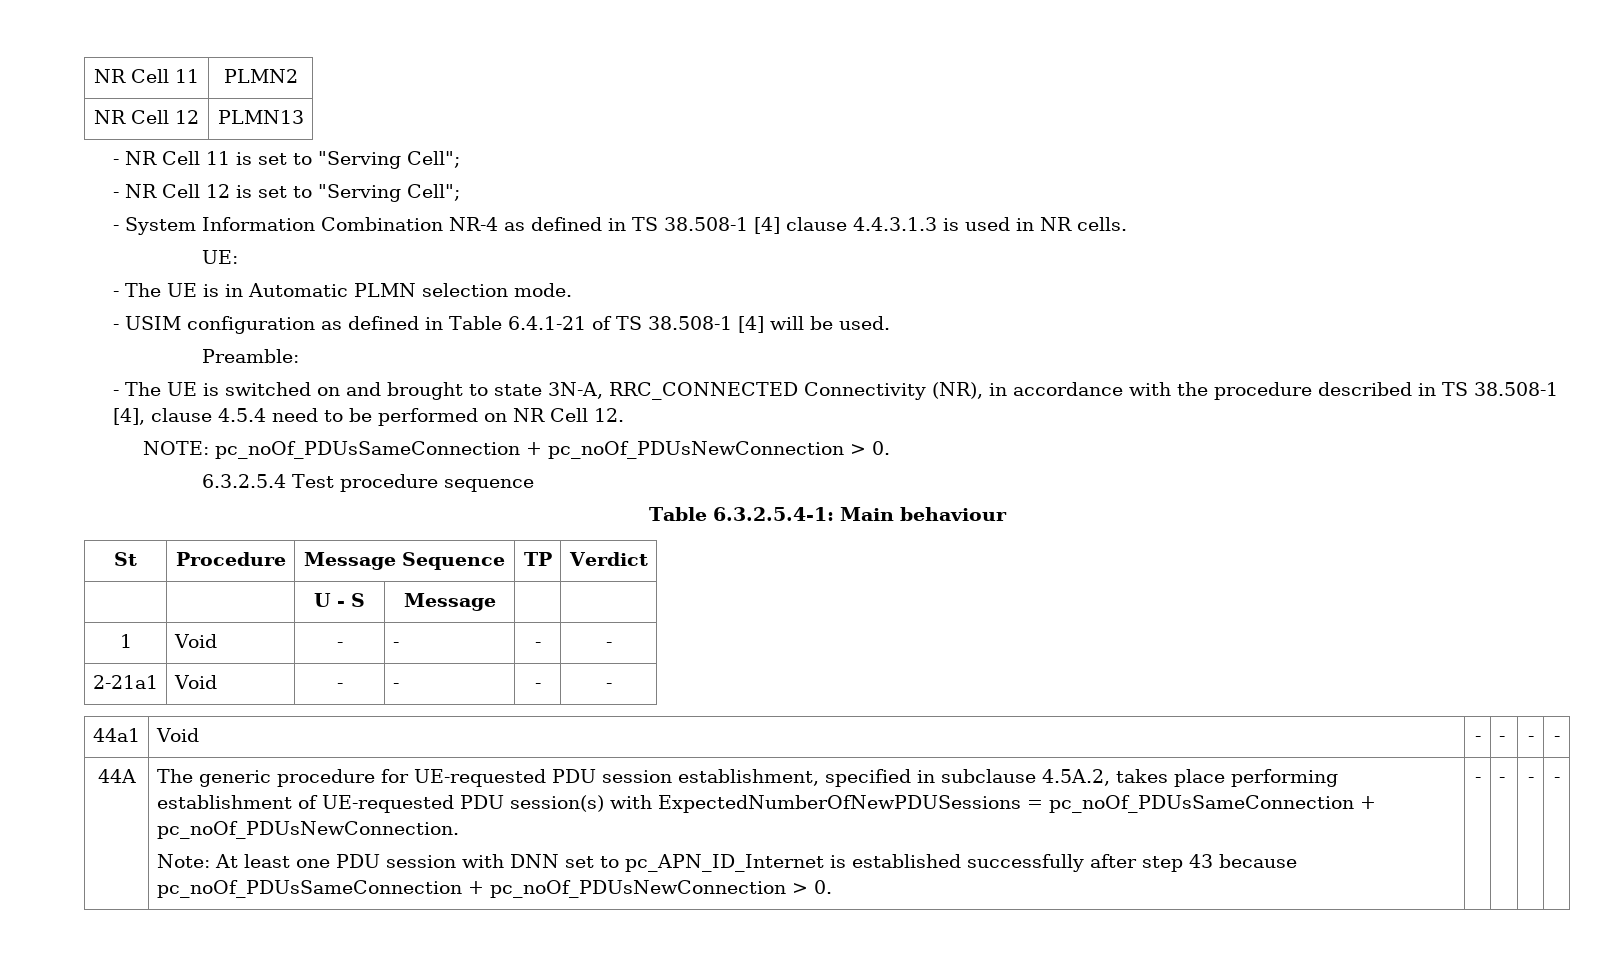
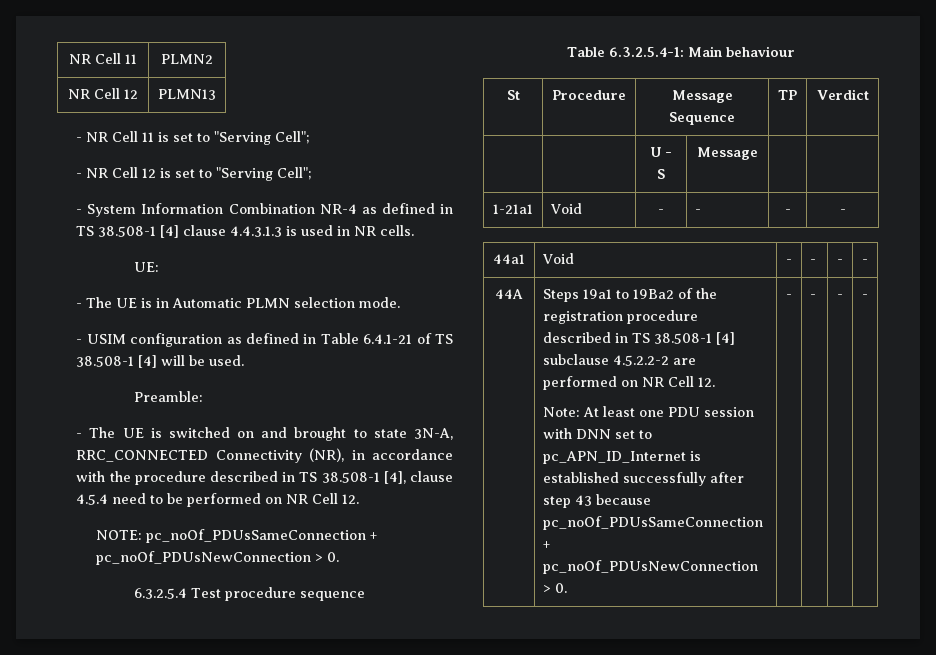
- 1 | Void | - | - | - | -
- 2-21a1 | Void | - | - | - | -
+ 1-21a1 | Void | - | - | - | -
- The generic procedure for UE-requested PDU session establishment, specified in subclause 4.5A.2, takes place performing establishment of UE-requested PDU session(s) with ExpectedNumberOfNewPDUSessions = pc_noOf_PDUsSameConnection + pc_noOf_PDUsNewConnection.
+ Steps 19a1 to 19Ba2 of the registration procedure described in TS 38.508-1 [4] subclause 4.5.2.2-2 are performed on NR Cell 12.

